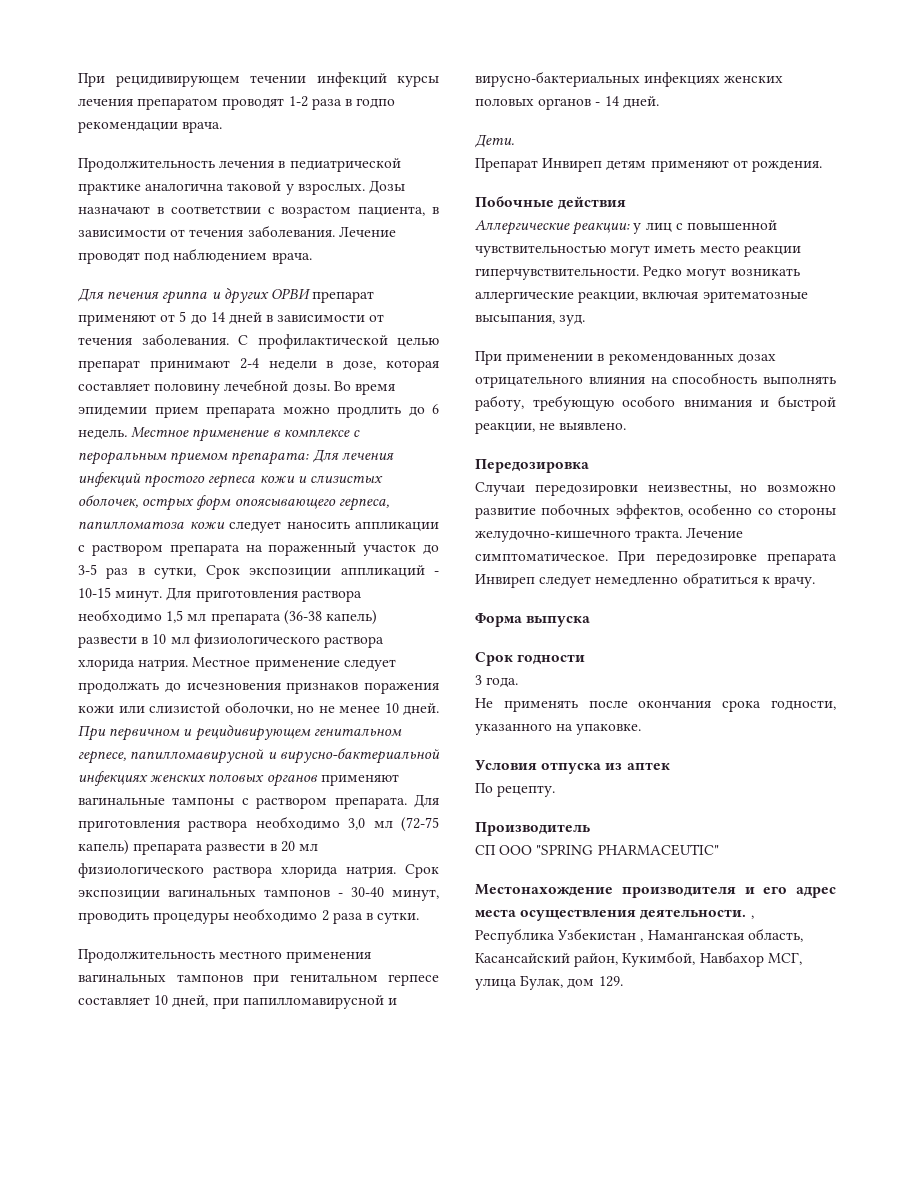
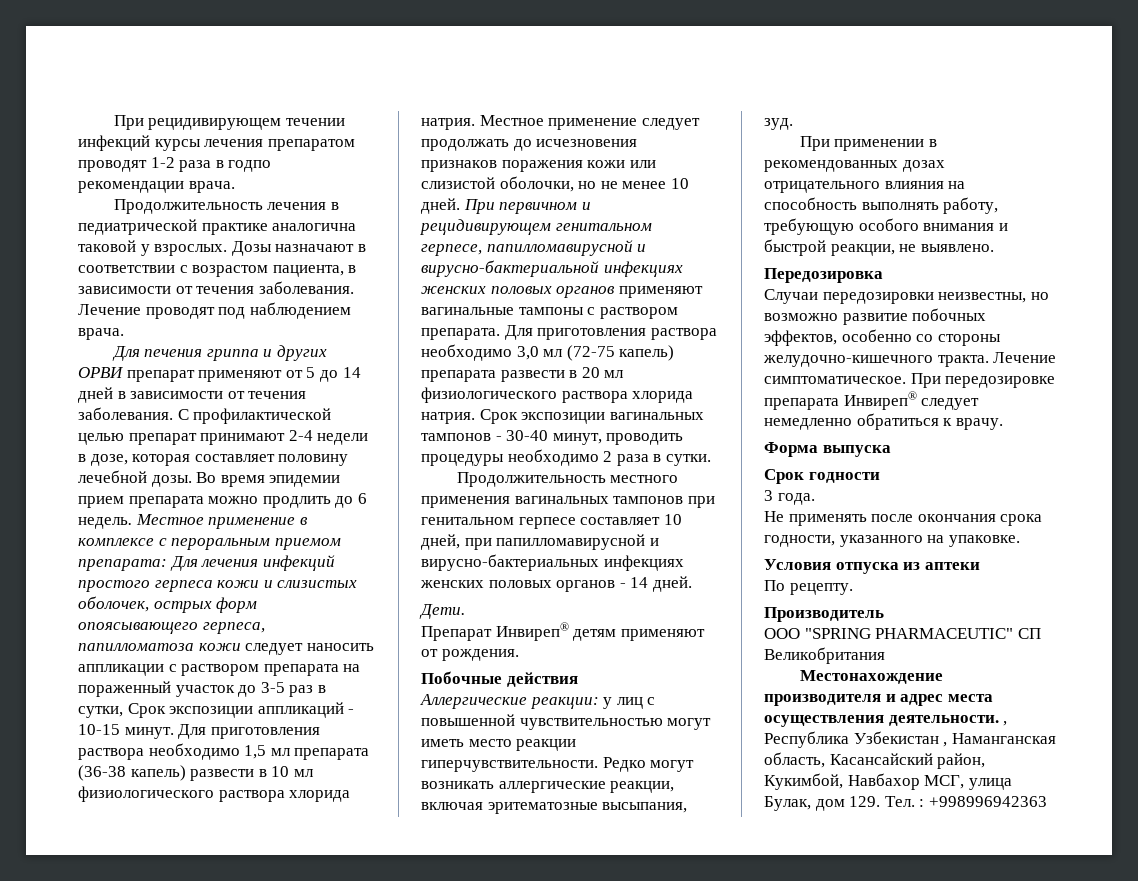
- Препарат Инвиреп детям применяют от рождения.
+ Препарат Инвиреп® детям применяют от рождения.
- При передозировке препарата Инвиреп следует немедленно обратиться к врачу.
+ При передозировке препарата Инвиреп® следует немедленно обратиться к врачу.
- Условия отпуска из аптек
+ Условия отпуска из аптеки
- СП ООО "SPRING PHARMACEUTIC"
+ ООО "SPRING PHARMACEUTIC" CП Великобритания
- Местонахождение производителя и его адрес места осуществления деятельности. , Республика Узбекистан , Наманганская область, Касансайский район, Кукимбой, Навбахор МСГ, улица Булак, дом 129.
+ Местонахождение производителя и адрес места осуществления деятельности. , Республика Узбекистан , Наманганская область, Касансайский район, Кукимбой, Навбахор МСГ, улица Булак, дом 129. Тел. : +998996942363

